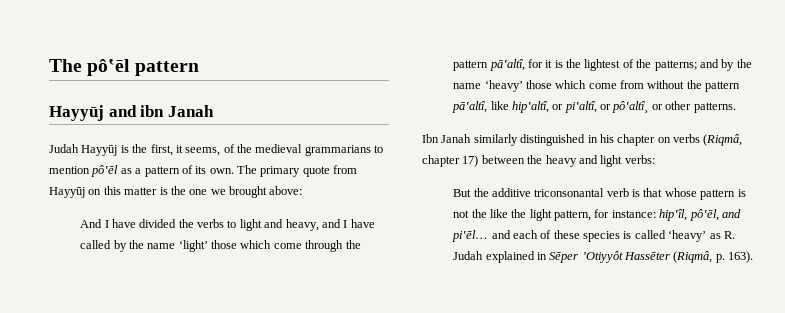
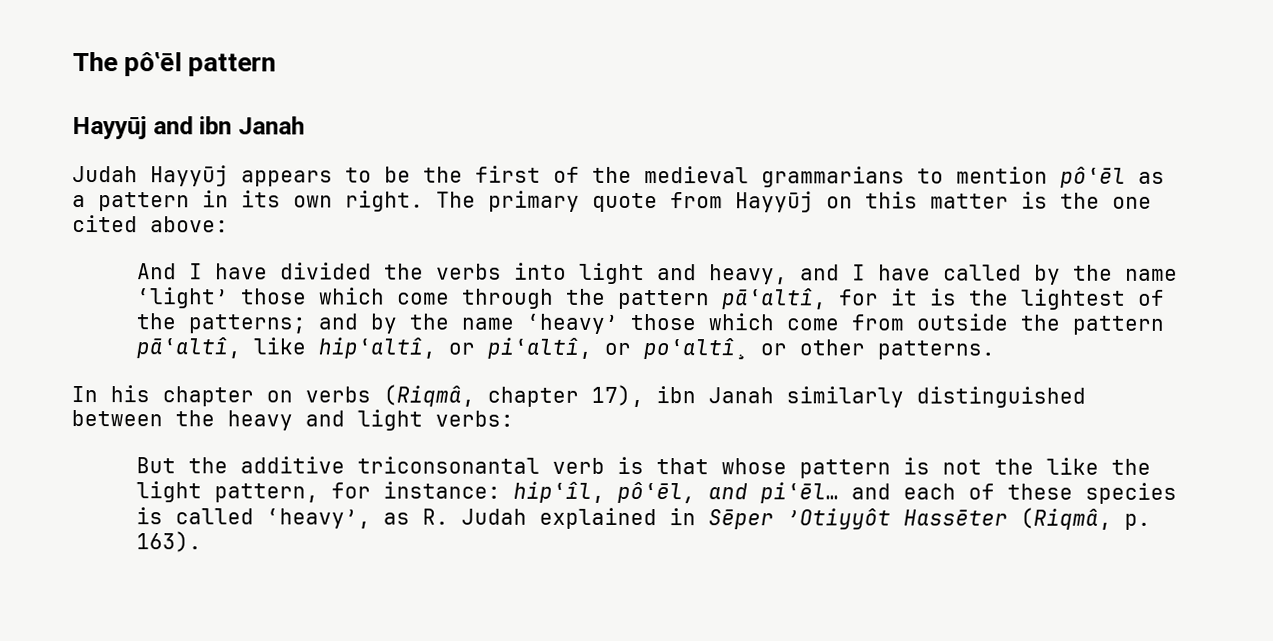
- Judah Hayyūj is the first, it seems, of the medieval grammarians to mention pô‛ēl as a pattern of its own.
+ Judah Hayyūj appears to be the first of the medieval grammarians to mention pô‛ēl as a pattern in its own right.
- The primary quote from Hayyūj on this matter is the one we brought above:
+ The primary quote from Hayyūj on this matter is the one cited above:
- And I have divided the verbs to light and heavy, and I have called by the name ‘light’ those which come through the pattern pā‛altî, for it is the lightest of the patterns; and by the name ‘heavy’ those which come from without the pattern pā‛altî, like hip‛altî, or pi‛altî, or pô‛altî¸ or other patterns.
+ And I have divided the verbs into light and heavy, and I have called by the name ‘light’ those which come through the pattern pā‛altî, for it is the lightest of the patterns; and by the name ‘heavy’ those which come from outside the pattern pā‛altî, like hip‛altî, or pi‛altî, or po‛altî¸ or other patterns.
- Ibn Janah similarly distinguished in his chapter on verbs (Riqmâ, chapter 17) between the heavy and light verbs:
+ In his chapter on verbs (Riqmâ, chapter 17), ibn Janah similarly distinguished between the heavy and light verbs:
- But the additive triconsonantal verb is that whose pattern is not the like the light pattern, for instance: hip‛îl, pô‛ēl, and pi‛ēl… and each of these species is called ‘heavy’ as R. Judah explained in Sēper ’Otiyyôt Hassēter (Riqmâ, p. 163).
+ But the additive triconsonantal verb is that whose pattern is not the like the light pattern, for instance: hip‛îl, pô‛ēl, and pi‛ēl… and each of these species is called ‘heavy’, as R. Judah explained in Sēper ’Otiyyôt Hassēter (Riqmâ, p. 163).

